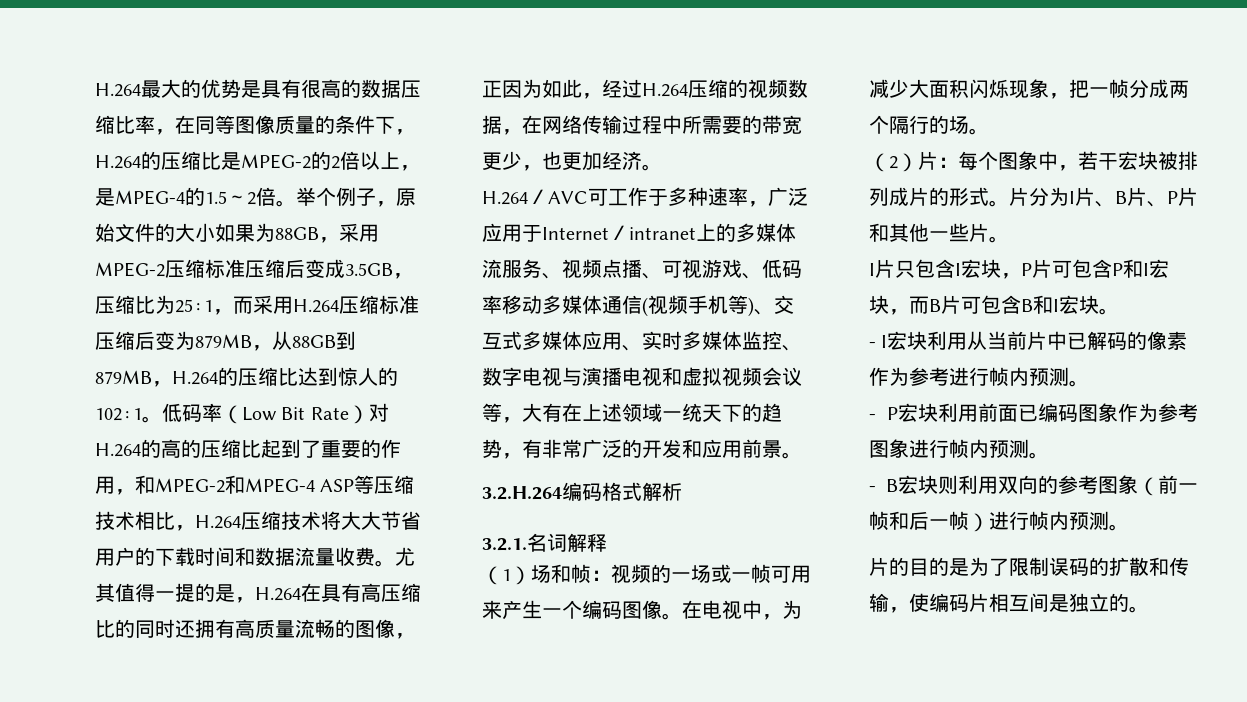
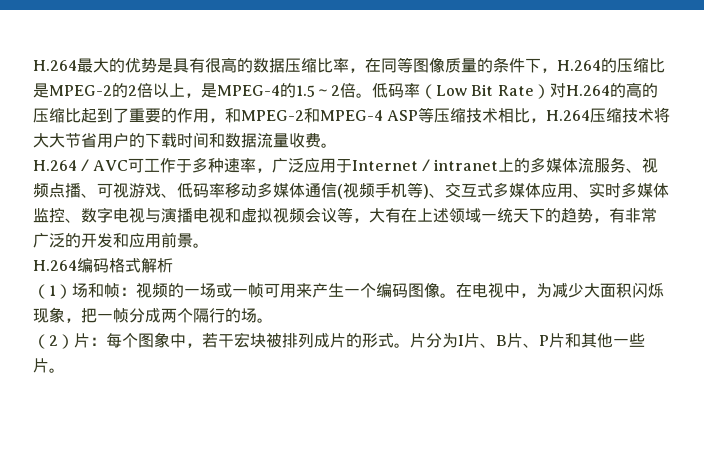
- 举个例子，原始文件的大小如果为88GB，采用MPEG-2压缩标准压缩后变成3.5GB，压缩比为25∶1，而采用H.264压缩标准压缩后变为879MB，从88GB到879MB，H.264的压缩比达到惊人的102∶1。
- 尤其值得一提的是，H.264在具有高压缩比的同时还拥有高质量流畅的图像，正因为如此，经过H.264压缩的视频数据，在网络传输过程中所需要的带宽更少，也更加经济。
- 3.2.H.264编码格式解析
+ H.264编码格式解析
- 3.2.1.名词解释
- I片只包含I宏块，P片可包含P和I宏块，而B片可包含B和I宏块。
- - I宏块利用从当前片中已解码的像素作为参考进行帧内预测。
- - P宏块利用前面已编码图象作为参考图象进行帧内预测。
- - B宏块则利用双向的参考图象（前一帧和后一帧）进行帧内预测。
- 片的目的是为了限制误码的扩散和传输，使编码片相互间是独立的。

